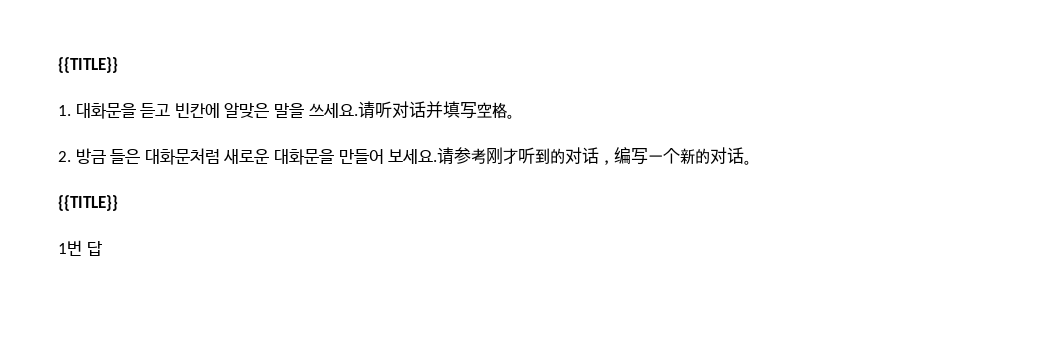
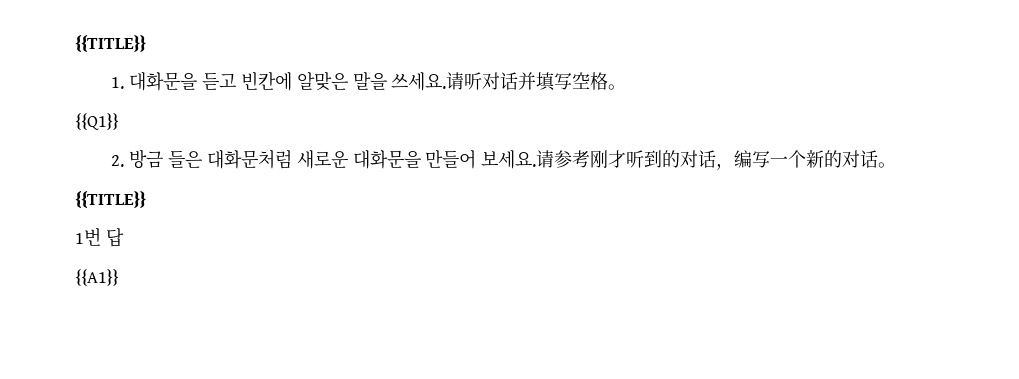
+ {{Q1}}
+ {{A1}}

